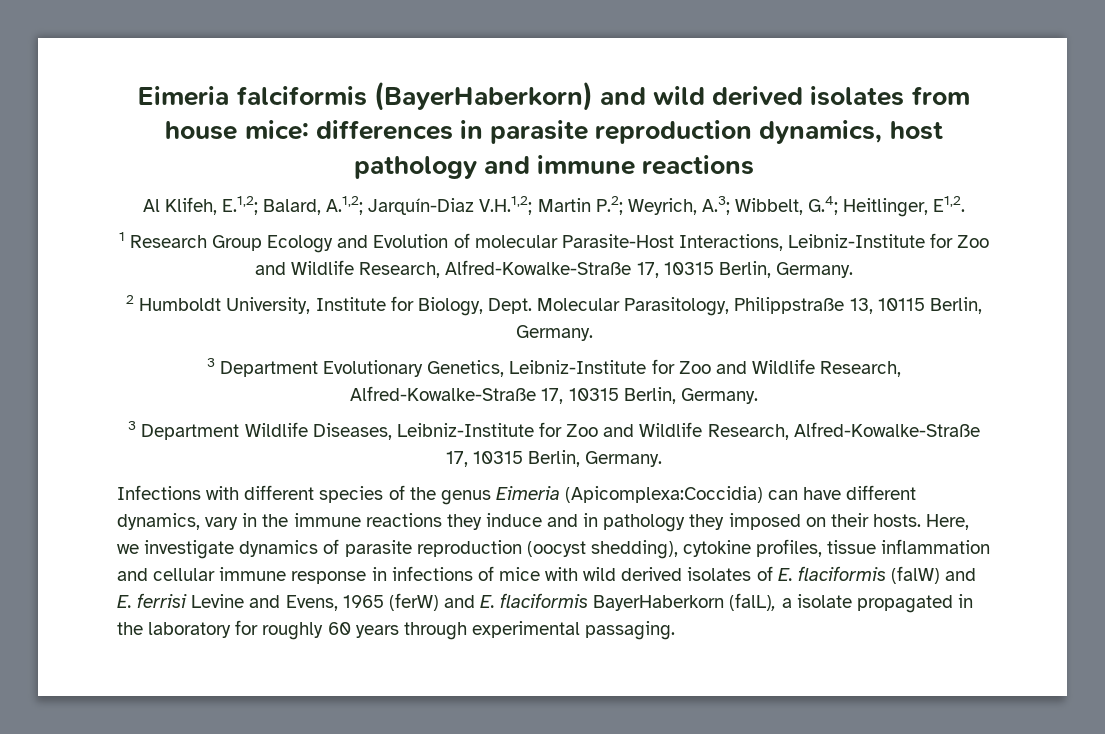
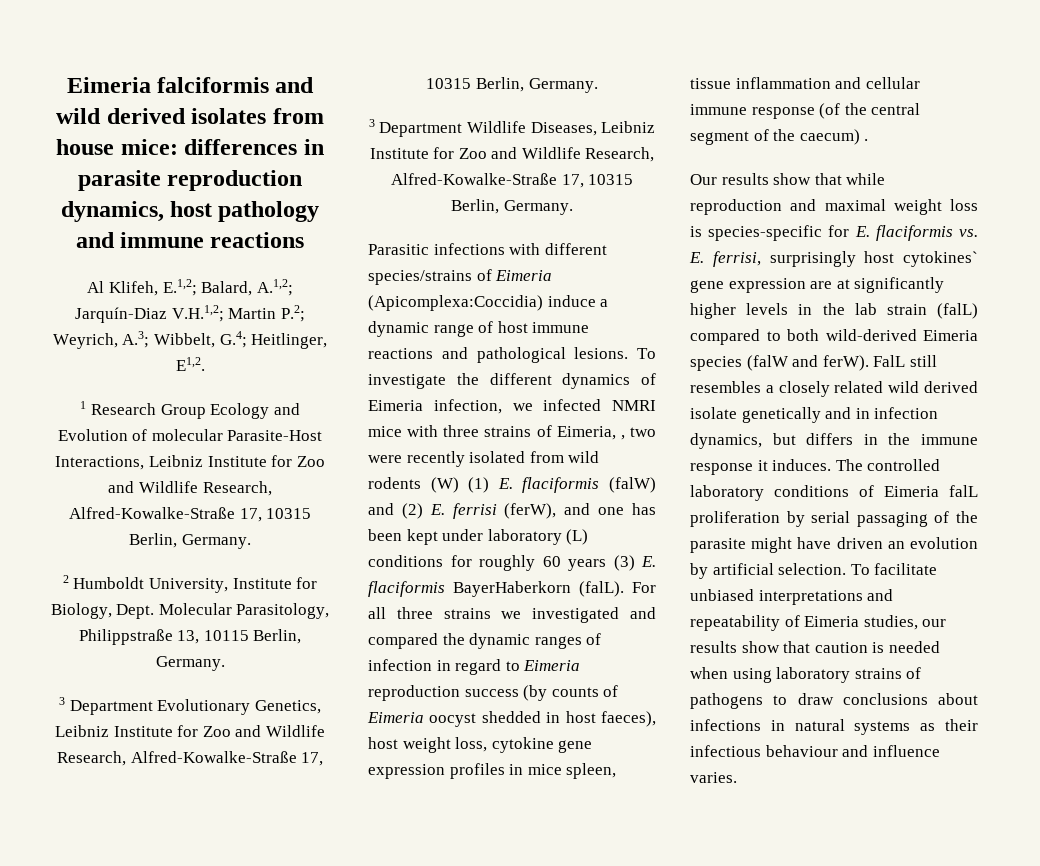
- Eimeria falciformis (BayerHaberkorn) and wild derived isolates from house mice: differences in parasite reproduction dynamics, host pathology and immune reactions
+ Eimeria falciformis and wild derived isolates from house mice: differences in parasite reproduction dynamics, host pathology and immune reactions
- 1 Research Group Ecology and Evolution of molecular Parasite-Host Interactions, Leibniz-Institute for Zoo and Wildlife Research, Alfred-Kowalke-Straße 17, 10315 Berlin, Germany.
+ 1 Research Group Ecology and Evolution of molecular Parasite-Host Interactions, Leibniz Institute for Zoo and Wildlife Research, Alfred-Kowalke-Straße 17, 10315 Berlin, Germany.
- 3 Department Evolutionary Genetics, Leibniz-Institute for Zoo and Wildlife Research, Alfred-Kowalke-Straße 17, 10315 Berlin, Germany.
+ 3 Department Evolutionary Genetics, Leibniz Institute for Zoo and Wildlife Research, Alfred-Kowalke-Straße 17, 10315 Berlin, Germany.
- 3 Department Wildlife Diseases, Leibniz-Institute for Zoo and Wildlife Research, Alfred-Kowalke-Straße 17, 10315 Berlin, Germany.
+ 3 Department Wildlife Diseases, Leibniz Institute for Zoo and Wildlife Research, Alfred-Kowalke-Straße 17, 10315 Berlin, Germany.
- Infections with different species of the genus Eimeria (Apicomplexa:Coccidia) can have different dynamics, vary in the immune reactions they induce and in pathology they imposed on their hosts. Here, we investigate dynamics of parasite reproduction (oocyst shedding), cytokine profiles, tissue inflammation and cellular immune response in infections of mice with wild derived isolates of E. flaciformis (falW) and E. ferrisi Levine and Evens, 1965 (ferW) and E. flaciformis BayerHaberkorn (falL), a isolate propagated in the laboratory for roughly 60 years through experimental passaging.
+ Parasitic infections with different species/strains of Eimeria (Apicomplexa:Coccidia) induce a dynamic range of host immune reactions and pathological lesions. To investigate the different dynamics of Eimeria infection, we infected NMRI mice with three strains of Eimeria, , two were recently isolated from wild rodents (W) (1) E. flaciformis (falW) and (2) E. ferrisi (ferW), and one has been kept under laboratory (L) conditions for roughly 60 years (3) E. flaciformis BayerHaberkorn (falL). For all three strains we investigated and compared the dynamic ranges of infection in regard to Eimeria reproduction success (by counts of Eimeria oocyst shedded in host faeces), host weight loss, cytokine gene expression profiles in mice spleen, tissue inflammation and cellular immune response (of the central segment of the caecum) .
+ Our results show that while reproduction and maximal weight loss is species-specific for E. flaciformis vs. E. ferrisi, surprisingly host cytokines` gene expression are at significantly higher levels in the lab strain (falL) compared to both wild-derived Eimeria species (falW and ferW). FalL still resembles a closely related wild derived isolate genetically and in infection dynamics, but differs in the immune response it induces. The controlled laboratory conditions of Eimeria falL proliferation by serial passaging of the parasite might have driven an evolution by artificial selection. To facilitate unbiased interpretations and repeatability of Eimeria studies, our results show that caution is needed when using laboratory strains of pathogens to draw conclusions about infections in natural systems as their infectious behaviour and influence varies.

